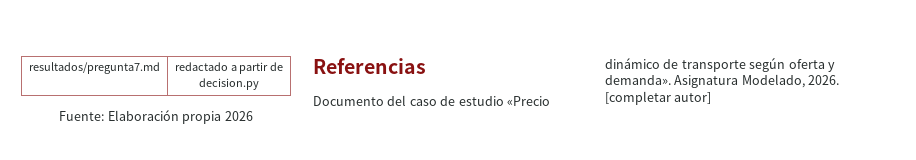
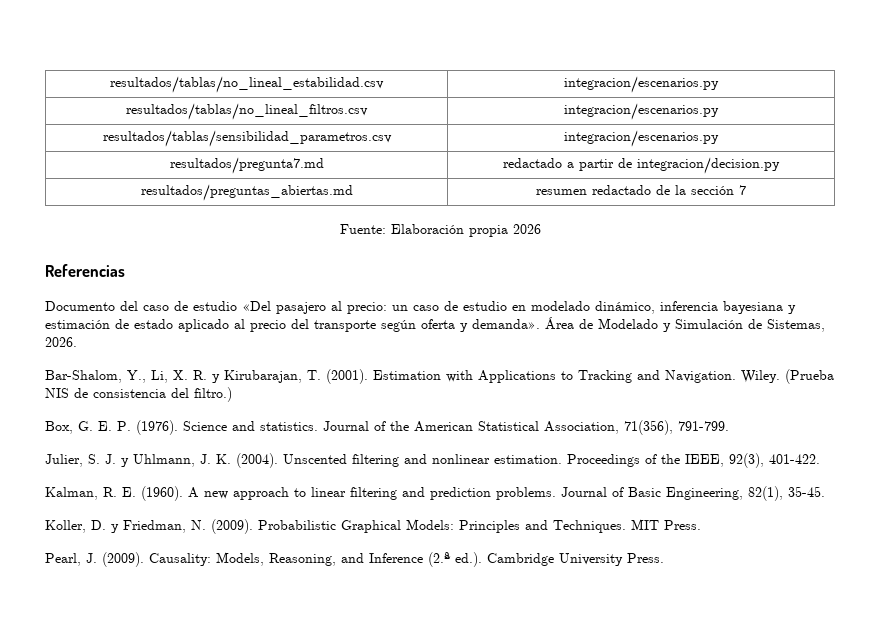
+ resultados/tablas/no_lineal_estabilidad.csv | integracion/escenarios.py
+ resultados/tablas/no_lineal_filtros.csv | integracion/escenarios.py
+ resultados/tablas/sensibilidad_parametros.csv | integracion/escenarios.py
- resultados/pregunta7.md | redactado a partir de decision.py
+ resultados/pregunta7.md | redactado a partir de integracion/decision.py
+ resultados/preguntas_abiertas.md | resumen redactado de la sección 7
- Documento del caso de estudio «Precio dinámico de transporte según oferta y demanda».
+ Documento del caso de estudio «Del pasajero al precio: un caso de estudio en modelado dinámico, inferencia bayesiana y estimación de estado aplicado al precio del transporte según oferta y demanda».
- Asignatura Modelado, 2026. [completar autor]
+ Área de Modelado y Simulación de Sistemas, 2026.
+ Bar-Shalom, Y., Li, X. R. y Kirubarajan, T. (2001). Estimation with Applications to Tracking and Navigation. Wiley. (Prueba NIS de consistencia del filtro.)
+ Box, G. E. P. (1976). Science and statistics. Journal of the American Statistical Association, 71(356), 791-799.
+ Julier, S. J. y Uhlmann, J. K. (2004). Unscented filtering and nonlinear estimation. Proceedings of the IEEE, 92(3), 401-422.
+ Kalman, R. E. (1960). A new approach to linear filtering and prediction problems. Journal of Basic Engineering, 82(1), 35-45.
+ Koller, D. y Friedman, N. (2009). Probabilistic Graphical Models: Principles and Techniques. MIT Press.
+ Pearl, J. (2009). Causality: Models, Reasoning, and Inference (2.ª ed.). Cambridge University Press.

